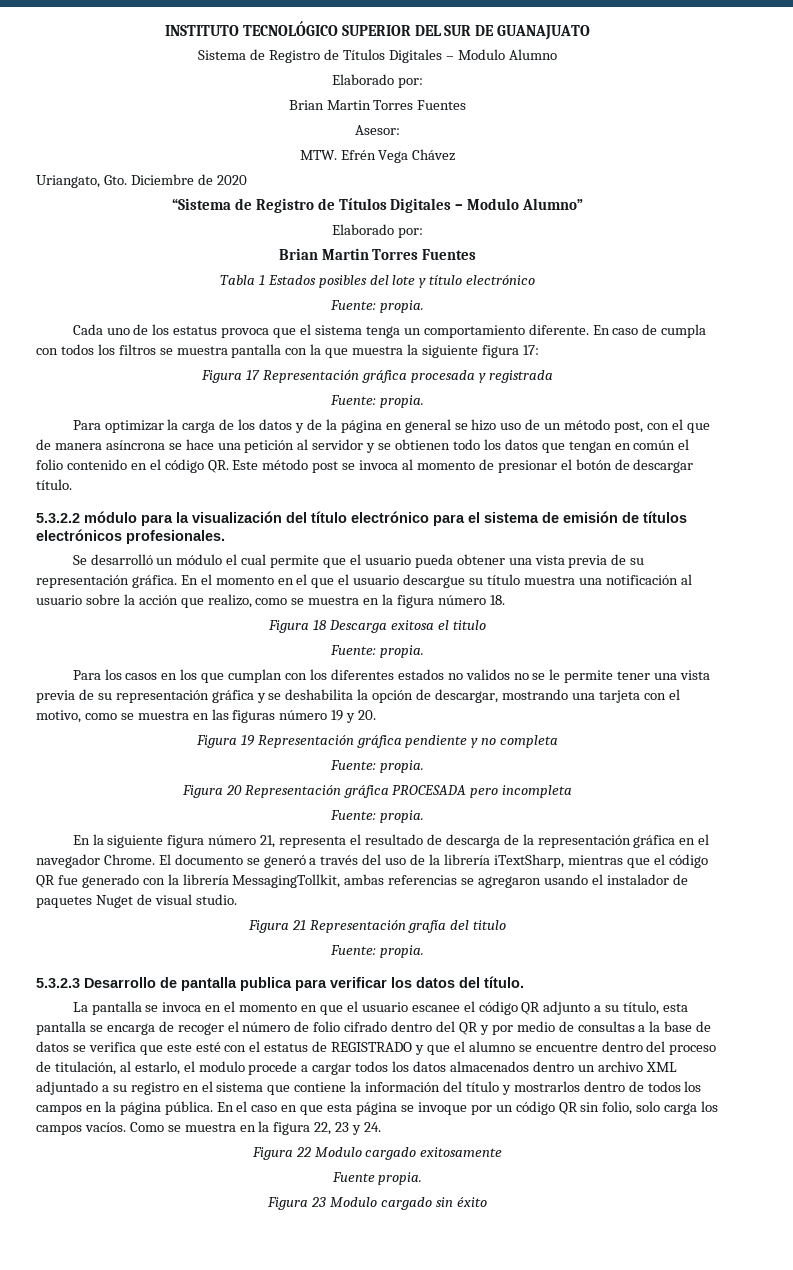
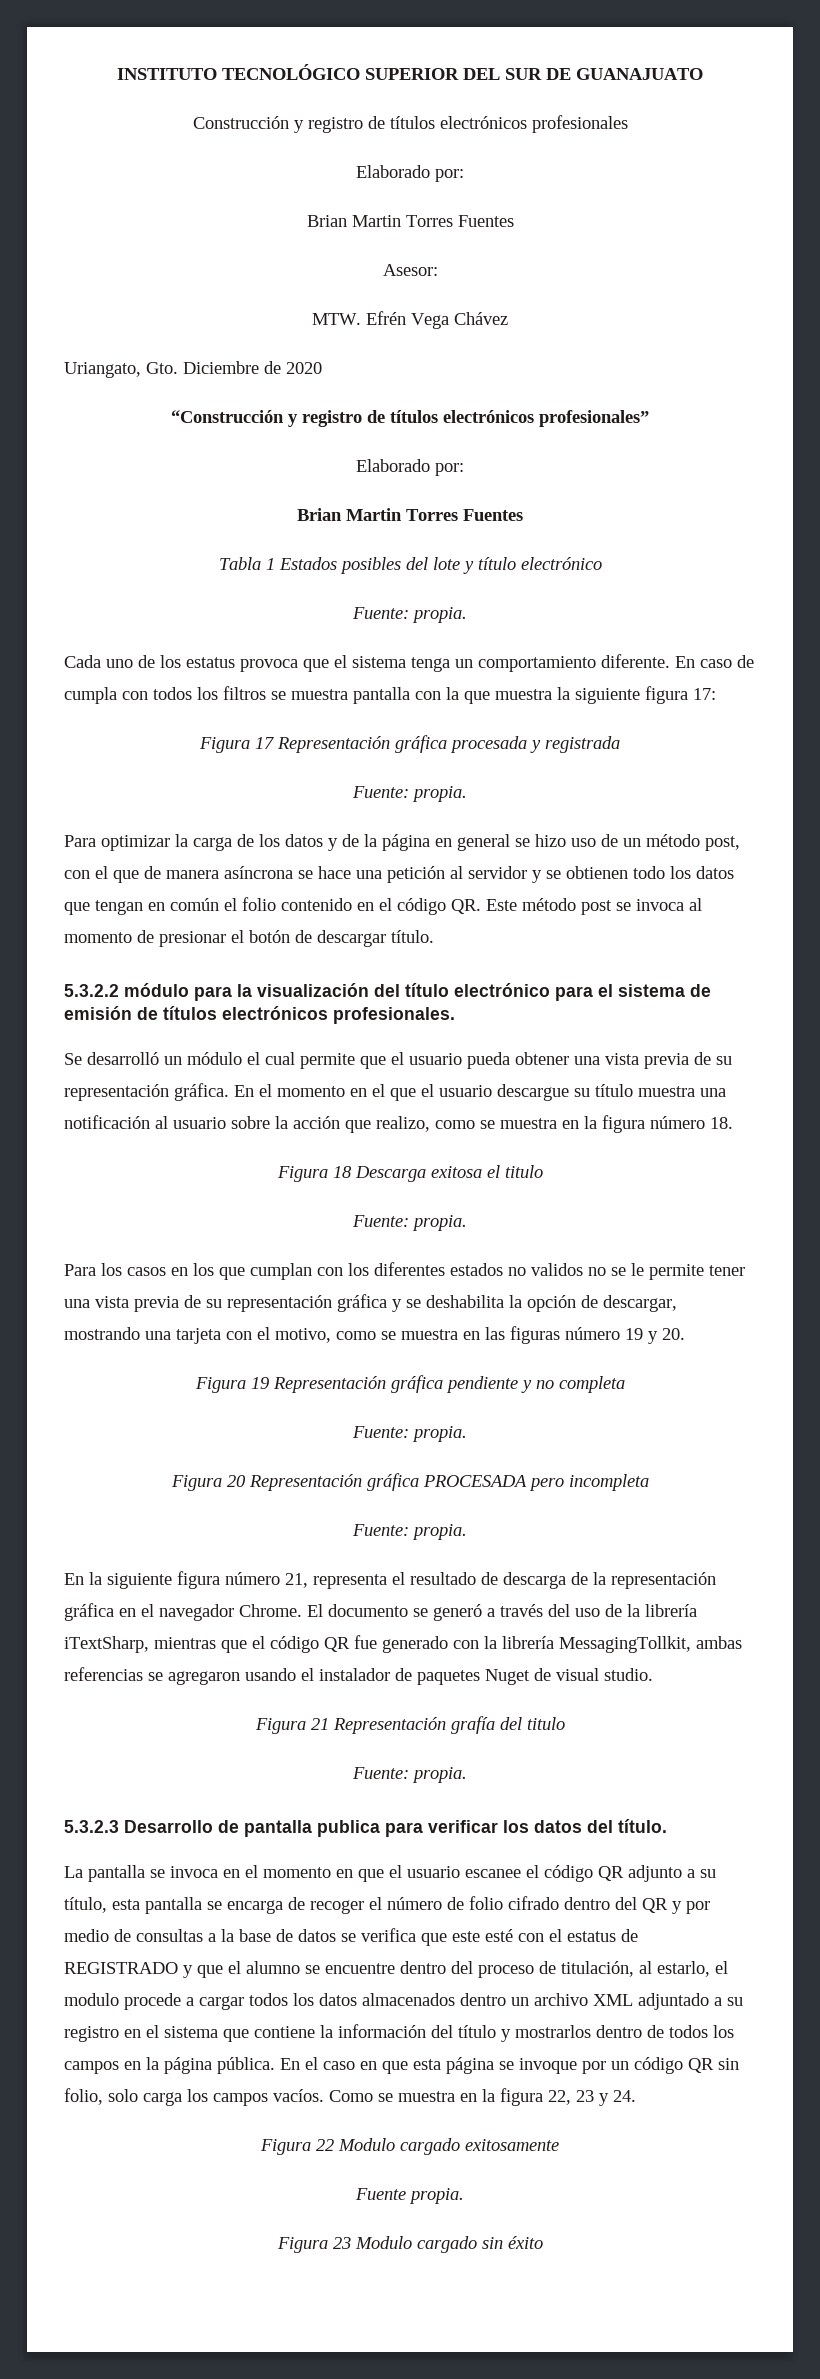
- Sistema de Registro de Títulos Digitales – Modulo Alumno
+ Construcción y registro de títulos electrónicos profesionales
- “Sistema de Registro de Títulos Digitales – Modulo Alumno”
+ “Construcción y registro de títulos electrónicos profesionales”

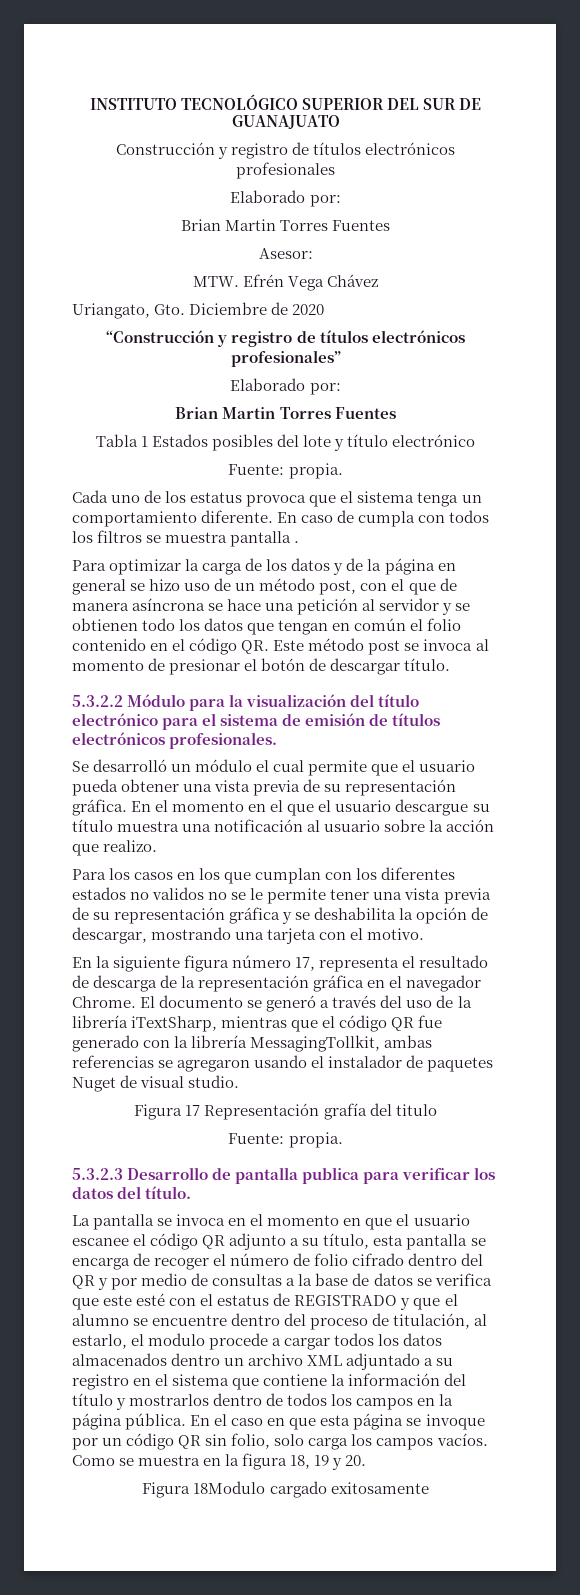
- En caso de cumpla con todos los filtros se muestra pantalla con la que muestra la siguiente figura 17:
- Figura 17 Representación gráfica procesada y registrada
- Fuente: propia.
+ En caso de cumpla con todos los filtros se muestra pantalla .
- 5.3.2.2 módulo para la visualización del título electrónico para el sistema de emisión de títulos electrónicos profesionales.
+ 5.3.2.2 Módulo para la visualización del título electrónico para el sistema de emisión de títulos electrónicos profesionales.
- En el momento en el que el usuario descargue su título muestra una notificación al usuario sobre la acción que realizo, como se muestra en la figura número 18.
- Figura 18 Descarga exitosa el titulo
- Fuente: propia.
+ En el momento en el que el usuario descargue su título muestra una notificación al usuario sobre la acción que realizo.
- Para los casos en los que cumplan con los diferentes estados no validos no se le permite tener una vista previa de su representación gráfica y se deshabilita la opción de descargar, mostrando una tarjeta con el motivo, como se muestra en las figuras número 19 y 20.
- Figura 19 Representación gráfica pendiente y no completa
- Fuente: propia.
- Figura 20 Representación gráfica PROCESADA pero incompleta
- Fuente: propia.
+ Para los casos en los que cumplan con los diferentes estados no validos no se le permite tener una vista previa de su representación gráfica y se deshabilita la opción de descargar, mostrando una tarjeta con el motivo.
- En la siguiente figura número 21, representa el resultado de descarga de la representación gráfica en el navegador Chrome.
+ En la siguiente figura número 17, representa el resultado de descarga de la representación gráfica en el navegador Chrome.
- Figura 21 Representación grafía del titulo
+ Figura 17 Representación grafía del titulo
- Como se muestra en la figura 22, 23 y 24.
- Figura 22 Modulo cargado exitosamente
+ Como se muestra en la figura 18, 19 y 20.
+ Figura 18Modulo cargado exitosamente
- Fuente propia.
- Figura 23 Modulo cargado sin éxito

